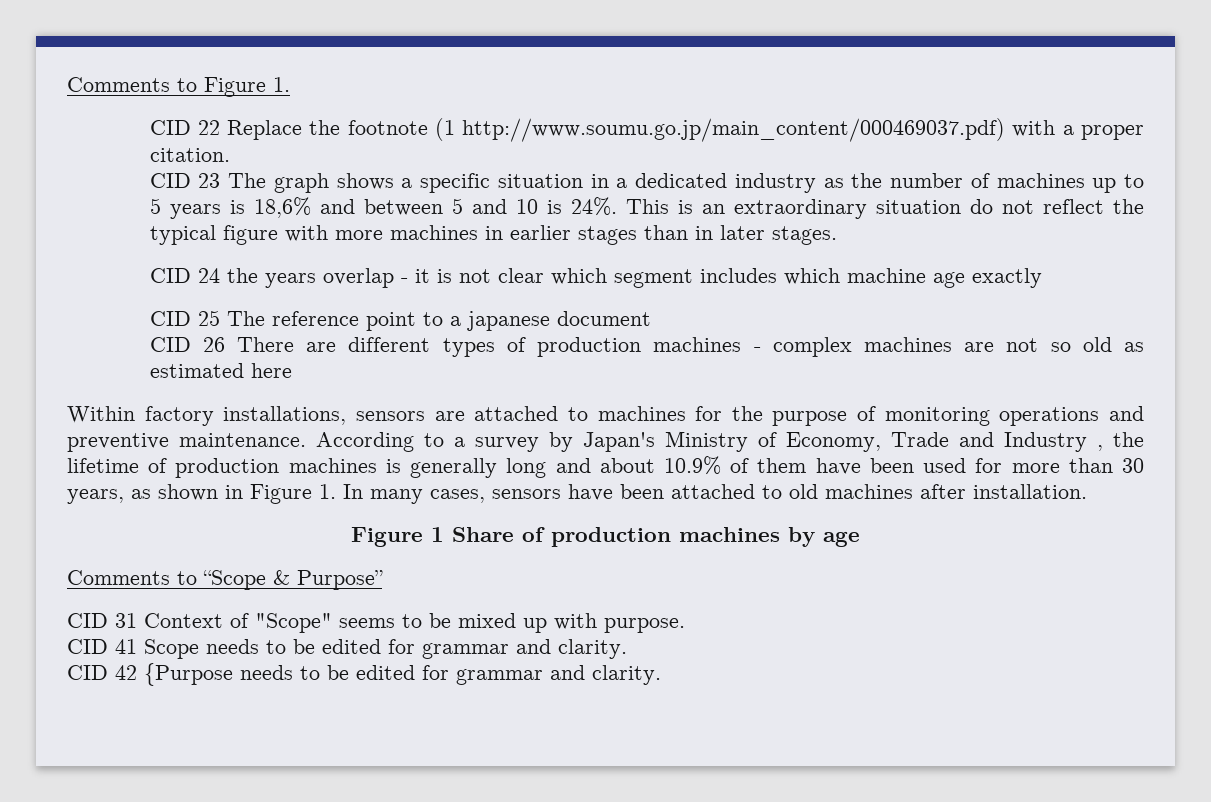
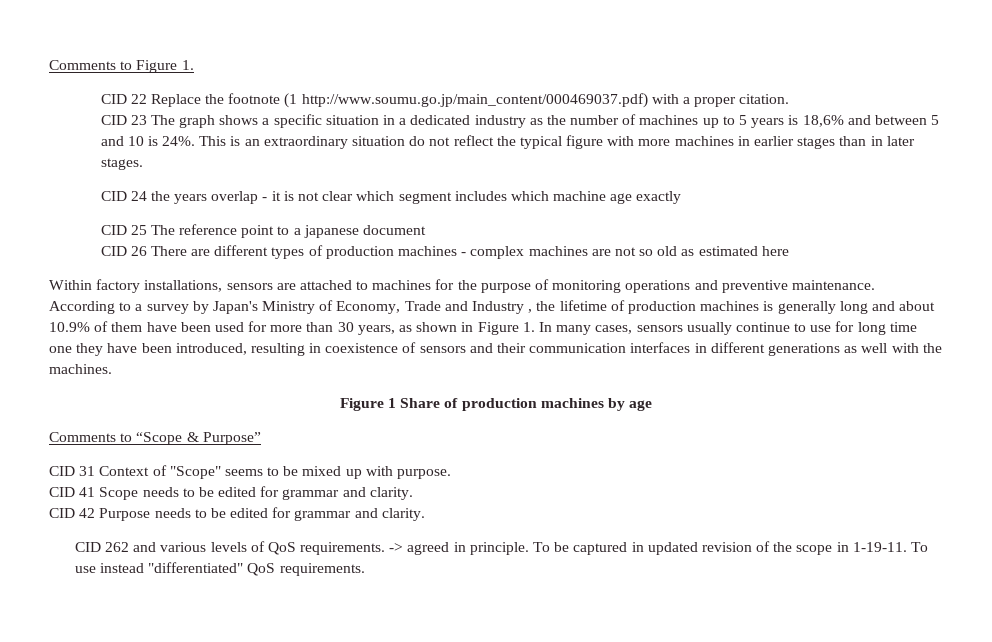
- According to a survey by Japan's Ministry of Economy, Trade and Industry , the lifetime of production machines is generally long and about 10.9% of them have been used for more than 30 years, as shown in Figure 1. In many cases, sensors have been attached to old machines after installation.
+ According to a survey by Japan's Ministry of Economy, Trade and Industry , the lifetime of production machines is generally long and about 10.9% of them have been used for more than 30 years, as shown in Figure 1. In many cases, sensors usually continue to use for long time one they have been introduced, resulting in coexistence of sensors and their communication interfaces in different generations as well with the machines.
- CID 42 {Purpose needs to be edited for grammar and clarity.
+ CID 42 Purpose needs to be edited for grammar and clarity.
+ CID 262 and various levels of QoS requirements. -> agreed in principle. To be captured in updated revision of the scope in 1-19-11. To use instead "differentiated" QoS requirements.

